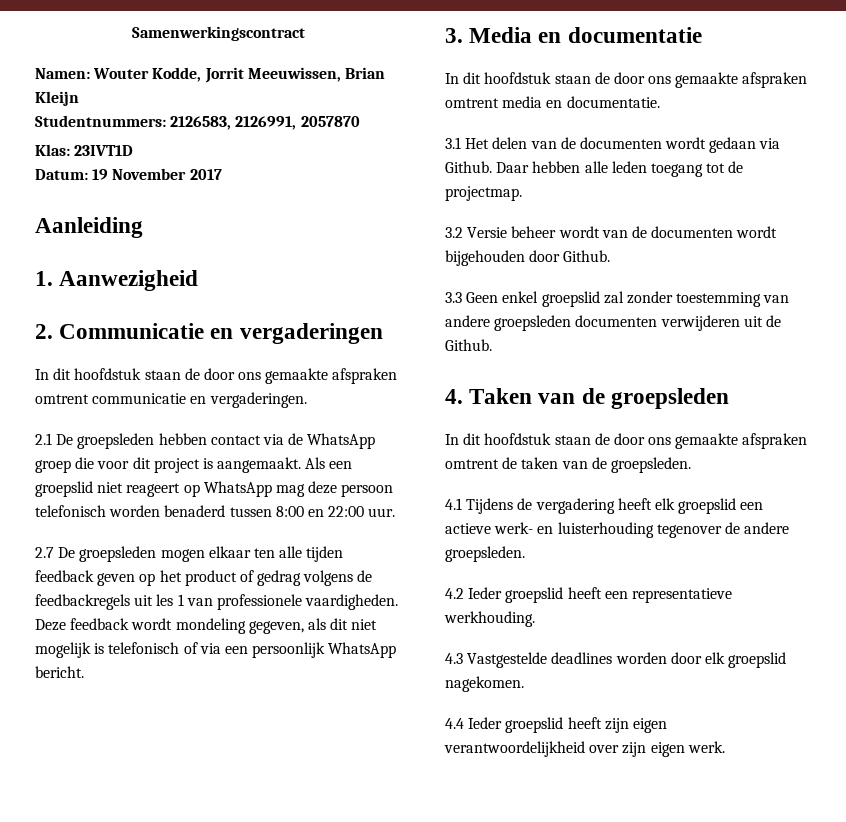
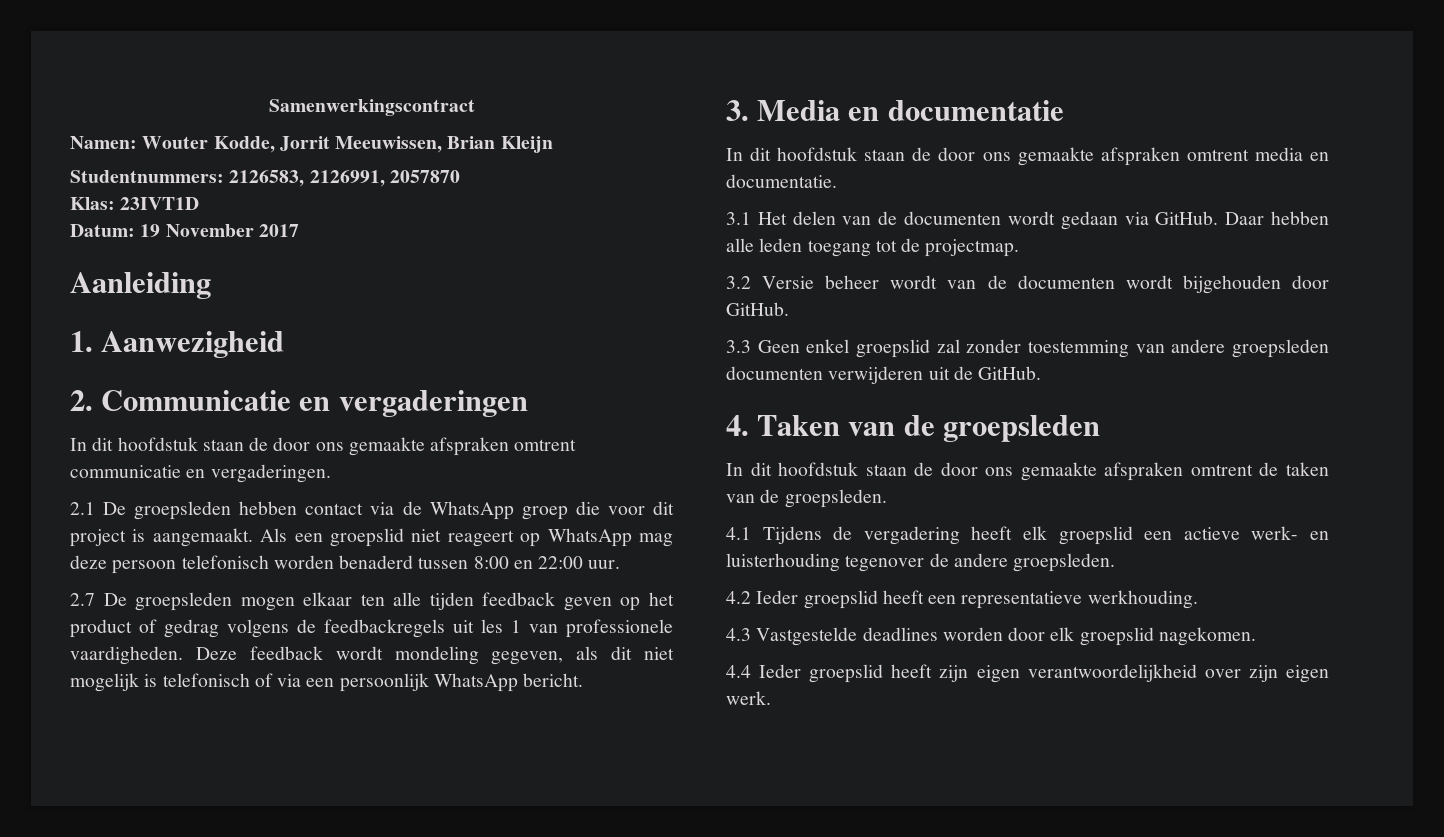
- 3.1 Het delen van de documenten wordt gedaan via Github.
+ 3.1 Het delen van de documenten wordt gedaan via GitHub.
- 3.2 Versie beheer wordt van de documenten wordt bijgehouden door Github.
+ 3.2 Versie beheer wordt van de documenten wordt bijgehouden door GitHub.
- 3.3 Geen enkel groepslid zal zonder toestemming van andere groepsleden documenten verwijderen uit de Github.
+ 3.3 Geen enkel groepslid zal zonder toestemming van andere groepsleden documenten verwijderen uit de GitHub.

